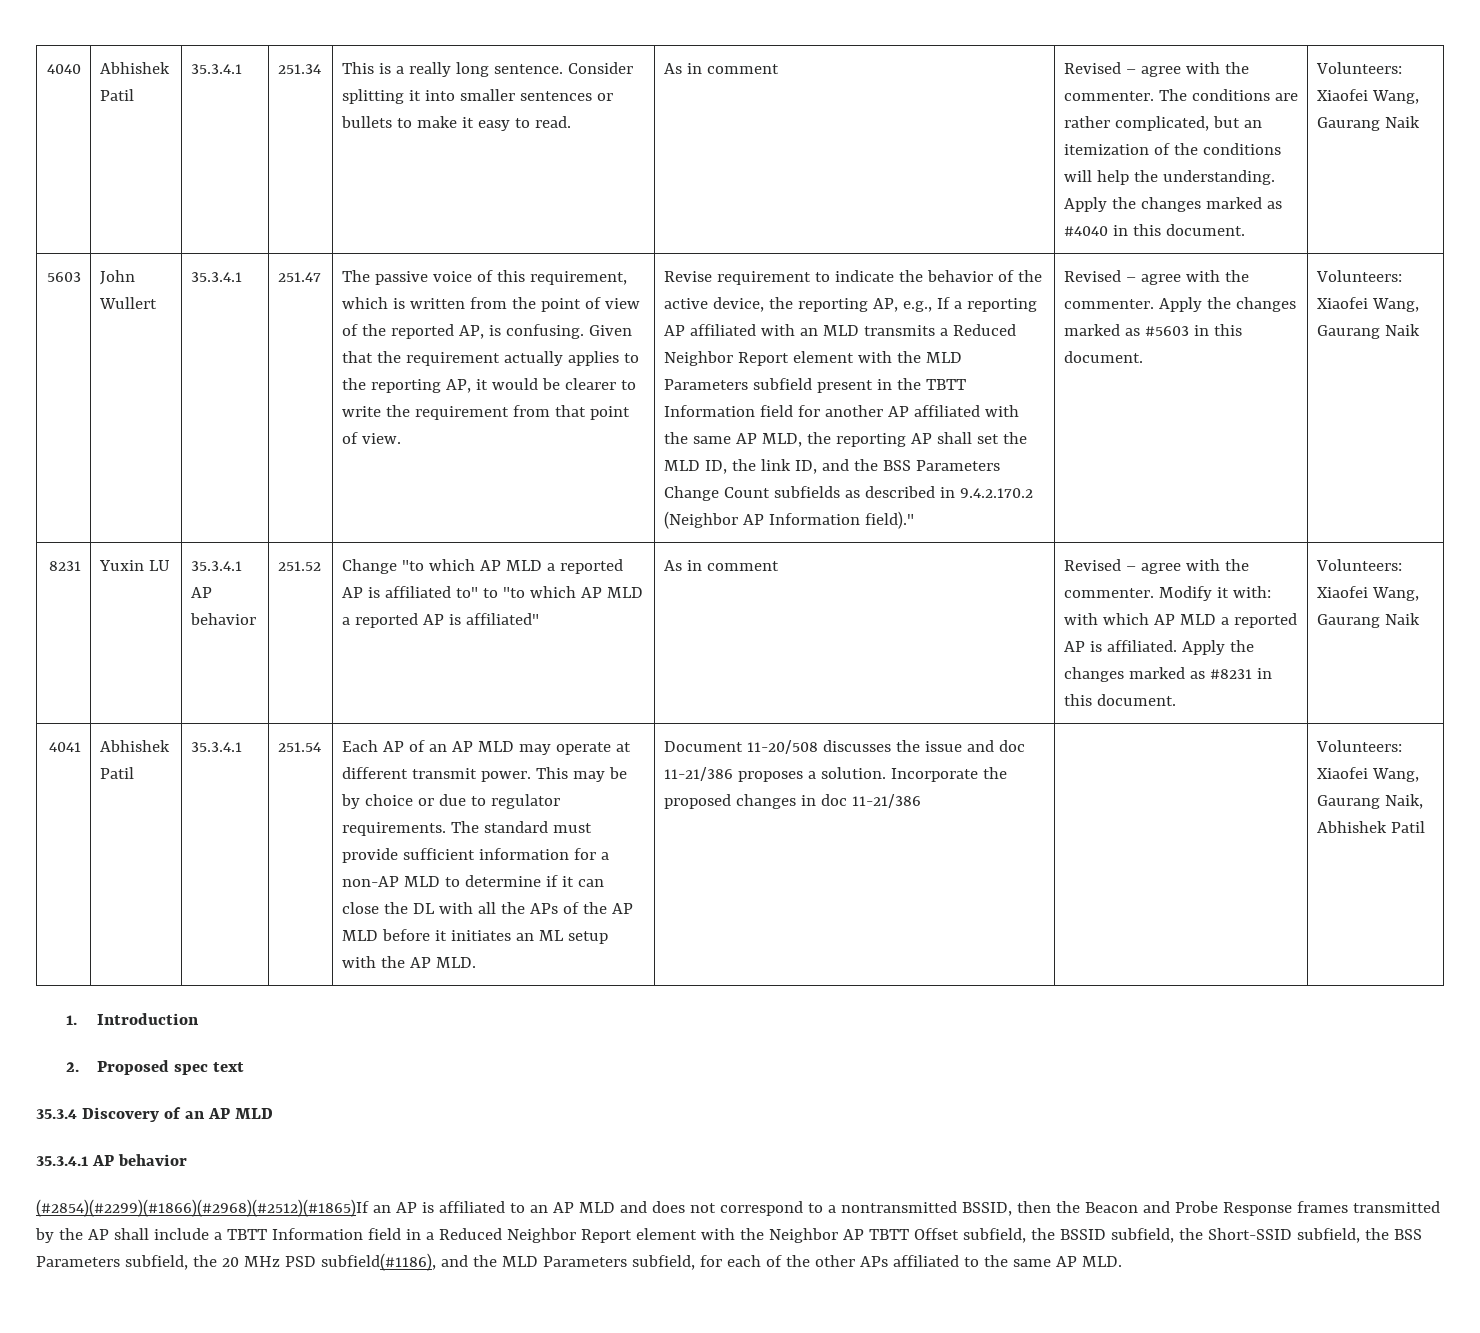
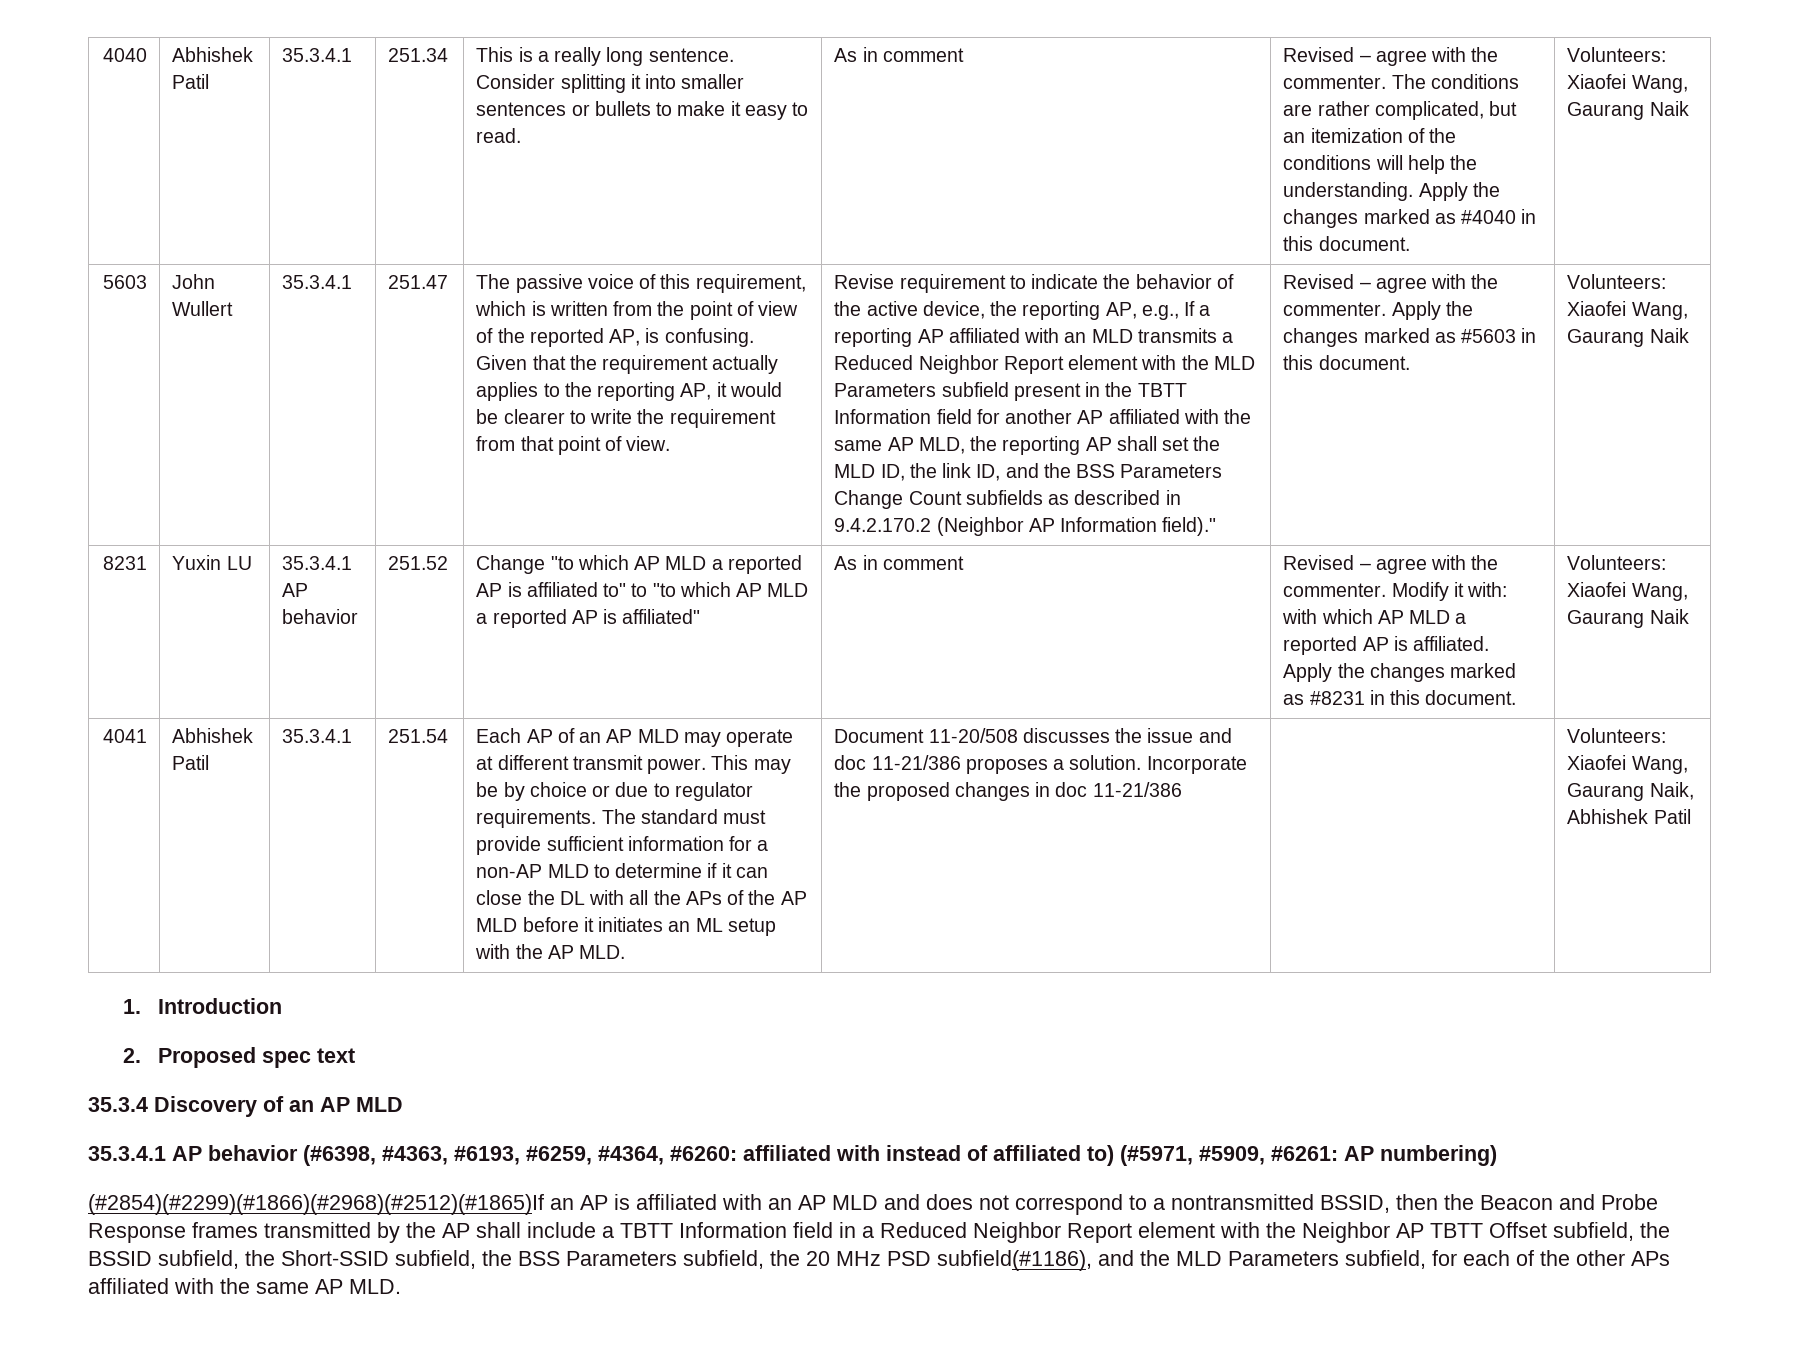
  35.3.4 Discovery of an AP MLD
- 35.3.4.1 AP behavior
+ 35.3.4.1 AP behavior (#6398, #4363, #6193, #6259, #4364, #6260: affiliated with instead of affiliated to) (#5971, #5909, #6261: AP numbering)
- (#2854)(#2299)(#1866)(#2968)(#2512)(#1865)If an AP is affiliated to an AP MLD and does not correspond to a nontransmitted BSSID, then the Beacon and Probe Response frames transmitted by the AP shall include a TBTT Information field in a Reduced Neighbor Report element with the Neighbor AP TBTT Offset subfield, the BSSID subfield, the Short-SSID subfield, the BSS Parameters subfield, the 20 MHz PSD subfield(#1186), and the MLD Parameters subfield, for each of the other APs affiliated to the same AP MLD.
+ (#2854)(#2299)(#1866)(#2968)(#2512)(#1865)If an AP is affiliated with an AP MLD and does not correspond to a nontransmitted BSSID, then the Beacon and Probe Response frames transmitted by the AP shall include a TBTT Information field in a Reduced Neighbor Report element with the Neighbor AP TBTT Offset subfield, the BSSID subfield, the Short-SSID subfield, the BSS Parameters subfield, the 20 MHz PSD subfield(#1186), and the MLD Parameters subfield, for each of the other APs affiliated with the same AP MLD.

